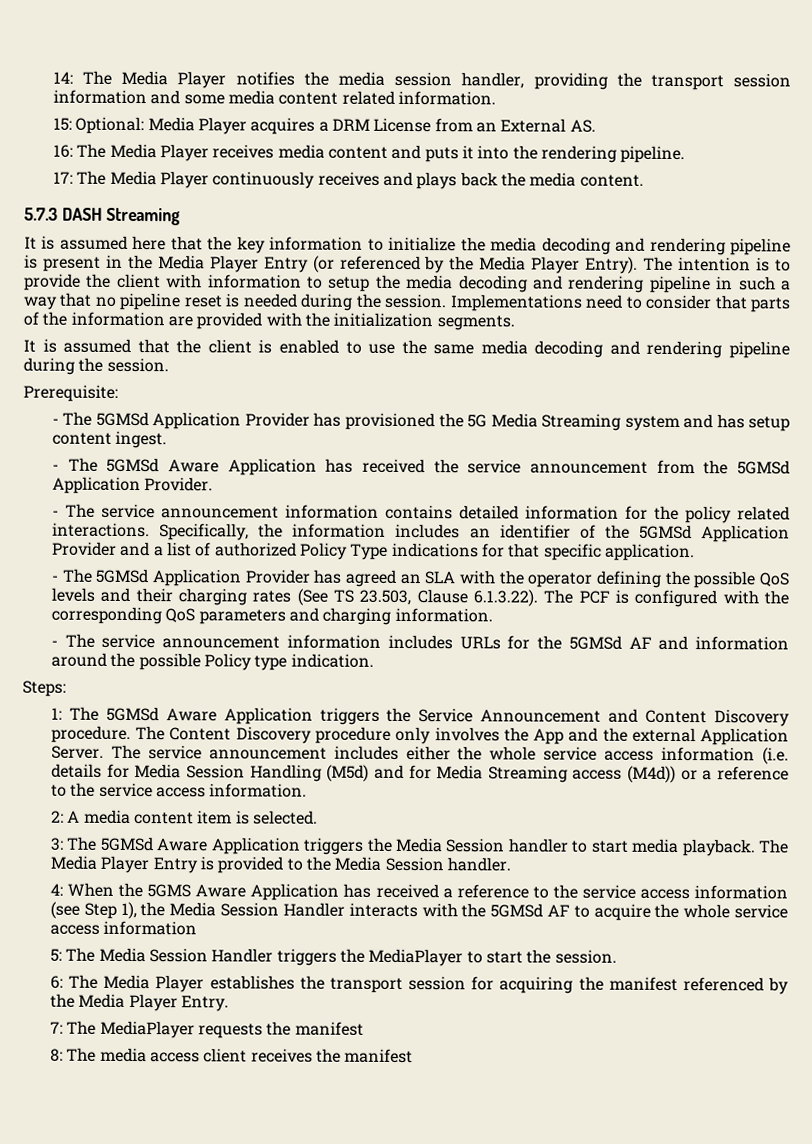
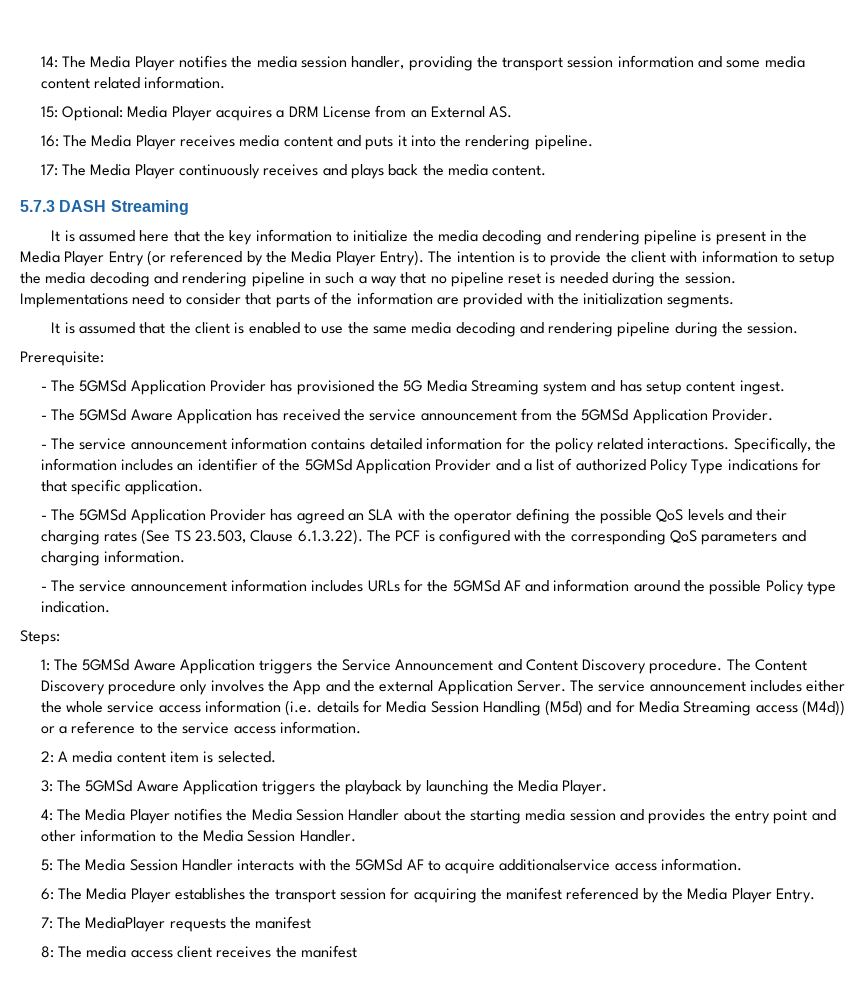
- 3: The 5GMSd Aware Application triggers the Media Session handler to start media playback. The Media Player Entry is provided to the Media Session handler.
- 4: When the 5GMS Aware Application has received a reference to the service access information (see Step 1), the Media Session Handler interacts with the 5GMSd AF to acquire the whole service access information
- 5: The Media Session Handler triggers the MediaPlayer to start the session.
+ 3: The 5GMSd Aware Application triggers the playback by launching the Media Player.
+ 4: The Media Player notifies the Media Session Handler about the starting media session and provides the entry point and other information to the Media Session Handler.
+ 5: The Media Session Handler interacts with the 5GMSd AF to acquire additionalservice access information.

